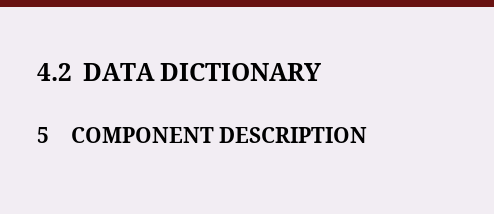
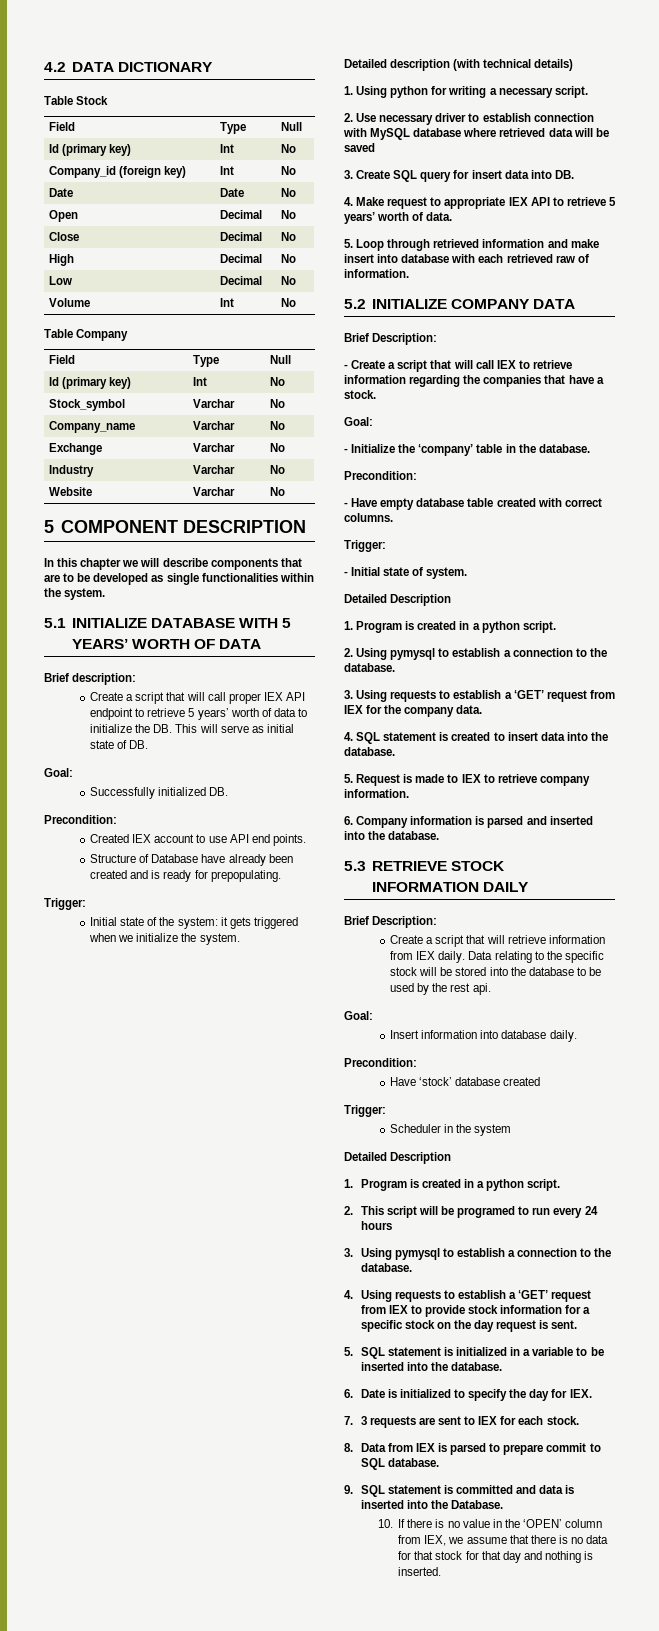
+ Table Stock
+ Field | Type | Null
+ Id (primary key) | Int | No
+ Company_id (foreign key) | Int | No
+ Date | Date | No
+ Open | Decimal | No
+ Close | Decimal | No
+ High | Decimal | No
+ Low | Decimal | No
+ Volume | Int | No
+ Table Company
+ Field | Type | Null
+ Id (primary key) | Int | No
+ Stock_symbol | Varchar | No
+ Company_name | Varchar | No
+ Exchange | Varchar | No
+ Industry | Varchar | No
+ Website | Varchar | No
  5 COMPONENT DESCRIPTION
+ In this chapter we will describe components that are to be developed as single functionalities within the system.
+ 5.1 INITIALIZE DATABASE WITH 5 YEARS’ WORTH OF DATA
+ Brief description:
+ Create a script that will call proper IEX API endpoint to retrieve 5 years’ worth of data to initialize the DB. This will serve as initial state of DB.
+ Goal:
+ Successfully initialized DB.
+ Precondition:
+ Created IEX account to use API end points.
+ Structure of Database have already been created and is ready for prepopulating.
+ Trigger:
+ Initial state of the system: it gets triggered when we initialize the system.
+ Detailed description (with technical details)
+ 1. Using python for writing a necessary script.
+ 2. Use necessary driver to establish connection with MySQL database where retrieved data will be saved
+ 3. Create SQL query for insert data into DB.
+ 4. Make request to appropriate IEX API to retrieve 5 years’ worth of data.
+ 5. Loop through retrieved information and make insert into database with each retrieved raw of information.
+ 5.2 INITIALIZE COMPANY DATA
+ Brief Description:
+ - Create a script that will call IEX to retrieve information regarding the companies that have a stock.
+ Goal:
+ - Initialize the ‘company’ table in the database.
+ Precondition:
+ - Have empty database table created with correct columns.
+ Trigger:
+ - Initial state of system.
+ Detailed Description
+ 1. Program is created in a python script.
+ 2. Using pymysql to establish a connection to the database.
+ 3. Using requests to establish a ‘GET’ request from IEX for the company data.
+ 4. SQL statement is created to insert data into the database.
+ 5. Request is made to IEX to retrieve company information.
+ 6. Company information is parsed and inserted into the database.
+ 5.3 RETRIEVE STOCK INFORMATION DAILY
+ Brief Description:
+ Create a script that will retrieve information from IEX daily. Data relating to the specific stock will be stored into the database to be used by the rest api.
+ Goal:
+ Insert information into database daily.
+ Precondition:
+ Have ‘stock’ database created
+ Trigger:
+ Scheduler in the system
+ Detailed Description
+ 1. Program is created in a python script.
+ 2. This script will be programed to run every 24 hours
+ 3. Using pymysql to establish a connection to the database.
+ 4. Using requests to establish a ‘GET’ request from IEX to provide stock information for a specific stock on the day request is sent.
+ 5. SQL statement is initialized in a variable to be inserted into the database.
+ 6. Date is initialized to specify the day for IEX.
+ 7. 3 requests are sent to IEX for each stock.
+ 8. Data from IEX is parsed to prepare commit to SQL database.
+ 9. SQL statement is committed and data is inserted into the Database.
+ 10. If there is no value in the ‘OPEN’ column from IEX, we assume that there is no data for that stock for that day and nothing is inserted.

